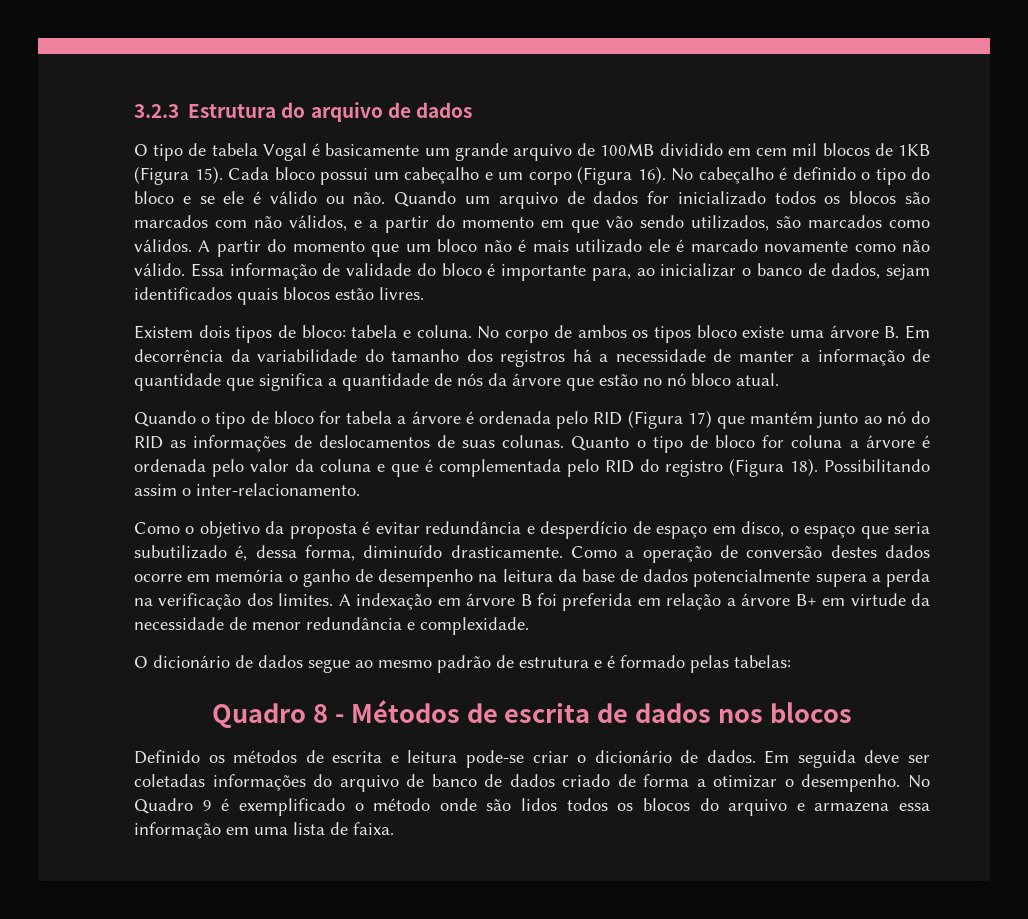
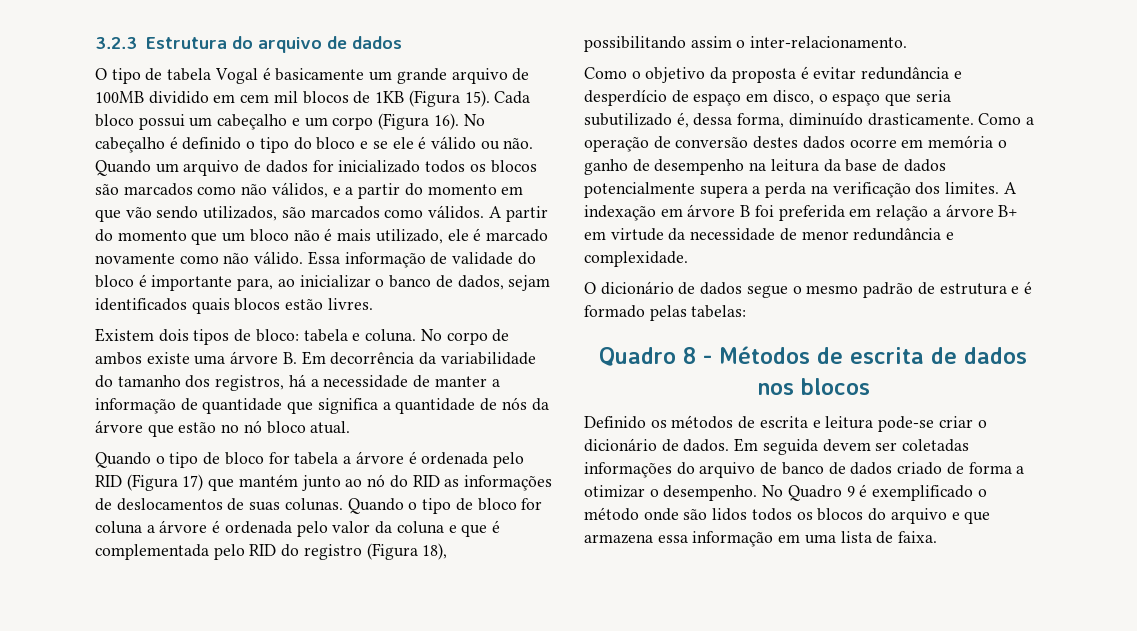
- Quando um arquivo de dados for inicializado todos os blocos são marcados com não válidos, e a partir do momento em que vão sendo utilizados, são marcados como válidos.
+ Quando um arquivo de dados for inicializado todos os blocos são marcados como não válidos, e a partir do momento em que vão sendo utilizados, são marcados como válidos.
- A partir do momento que um bloco não é mais utilizado ele é marcado novamente como não válido.
+ A partir do momento que um bloco não é mais utilizado, ele é marcado novamente como não válido.
- No corpo de ambos os tipos bloco existe uma árvore B. Em decorrência da variabilidade do tamanho dos registros há a necessidade de manter a informação de quantidade que significa a quantidade de nós da árvore que estão no nó bloco atual.
+ No corpo de ambos existe uma árvore B. Em decorrência da variabilidade do tamanho dos registros, há a necessidade de manter a informação de quantidade que significa a quantidade de nós da árvore que estão no nó bloco atual.
- Quanto o tipo de bloco for coluna a árvore é ordenada pelo valor da coluna e que é complementada pelo RID do registro (Figura 18). Possibilitando assim o inter-relacionamento.
+ Quando o tipo de bloco for coluna a árvore é ordenada pelo valor da coluna e que é complementada pelo RID do registro (Figura 18), possibilitando assim o inter-relacionamento.
- O dicionário de dados segue ao mesmo padrão de estrutura e é formado pelas tabelas:
+ O dicionário de dados segue o mesmo padrão de estrutura e é formado pelas tabelas:
- Em seguida deve ser coletadas informações do arquivo de banco de dados criado de forma a otimizar o desempenho.
+ Em seguida devem ser coletadas informações do arquivo de banco de dados criado de forma a otimizar o desempenho.
- No Quadro 9 é exemplificado o método onde são lidos todos os blocos do arquivo e armazena essa informação em uma lista de faixa.
+ No Quadro 9 é exemplificado o método onde são lidos todos os blocos do arquivo e que armazena essa informação em uma lista de faixa.

